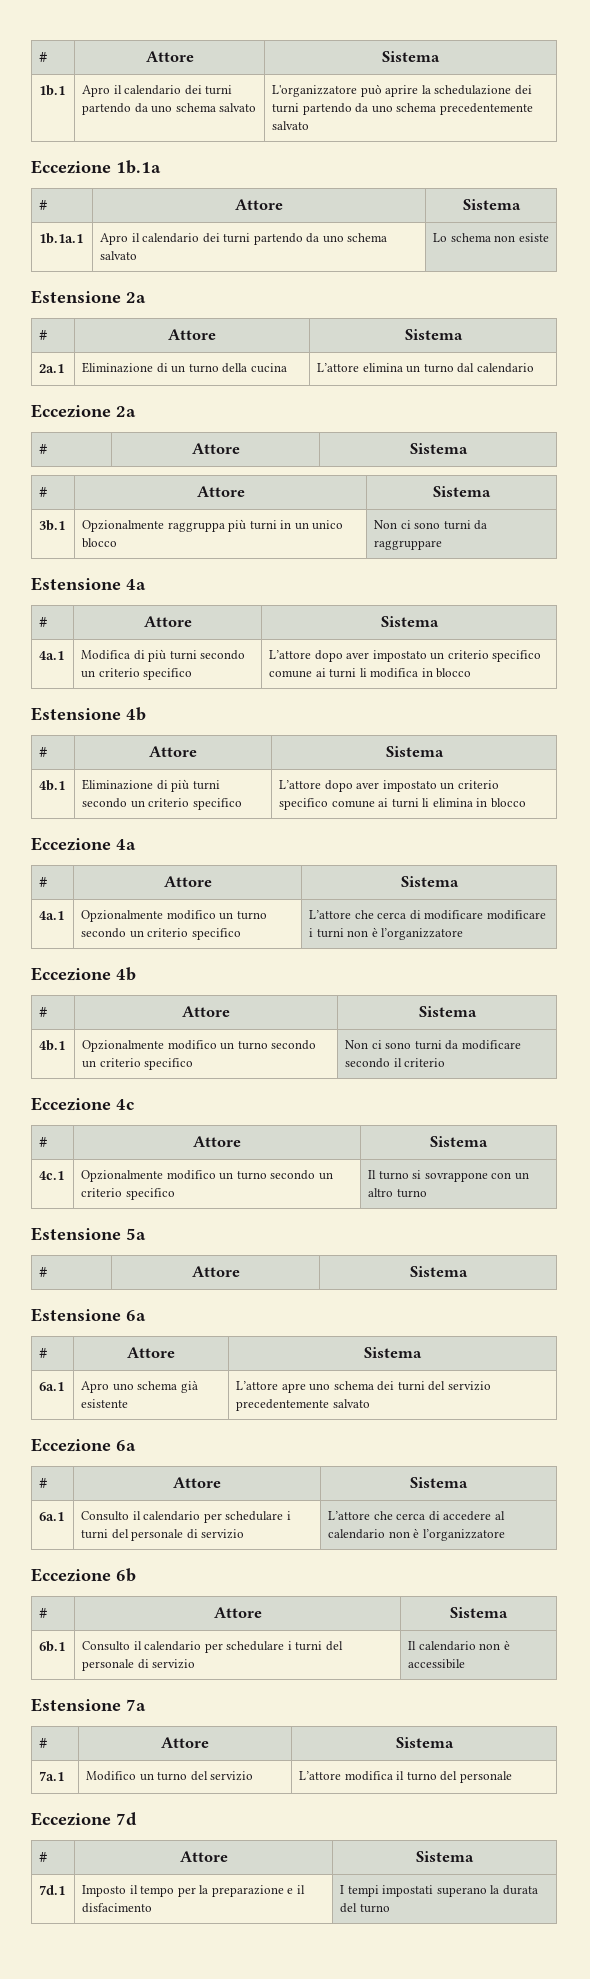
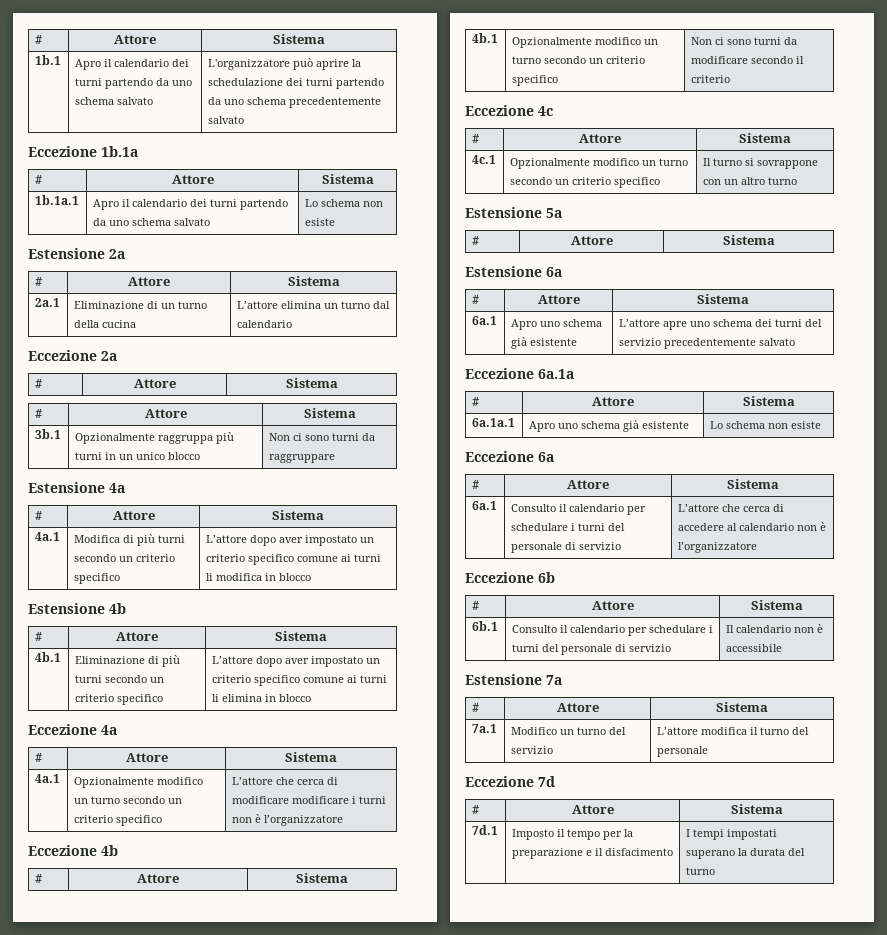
+ Eccezione 6a.1a
+ # | Attore | Sistema
+ 6a.1a.1 | Apro uno schema già esistente | Lo schema non esiste

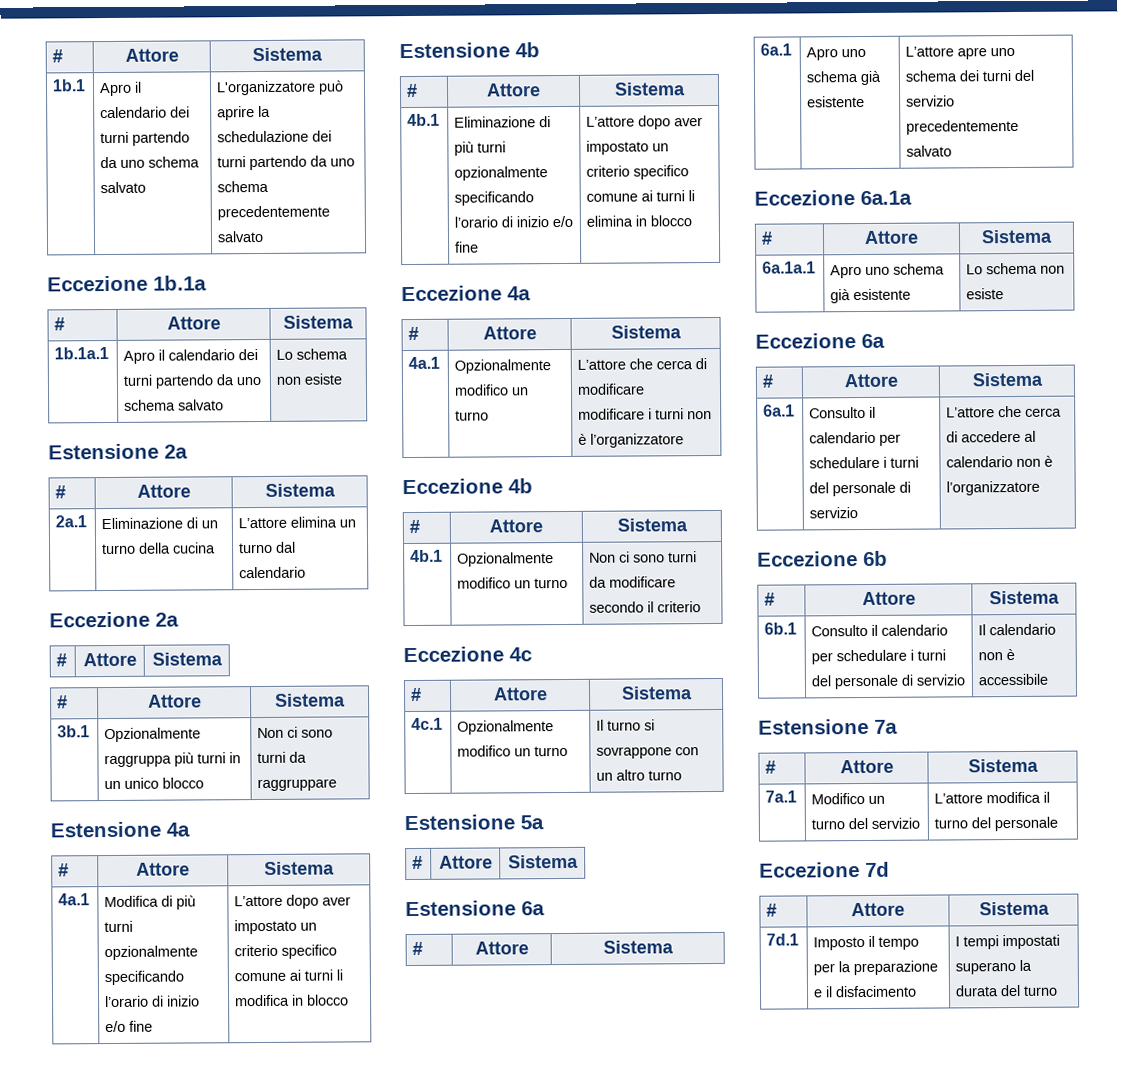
- 4a.1 | Modifica di più turni secondo un criterio specifico | L’attore dopo aver impostato un criterio specifico comune ai turni li modifica in blocco
+ 4a.1 | Modifica di più turni opzionalmente specificando l’orario di inizio e/o fine | L’attore dopo aver impostato un criterio specifico comune ai turni li modifica in blocco
- 4b.1 | Eliminazione di più turni secondo un criterio specifico | L’attore dopo aver impostato un criterio specifico comune ai turni li elimina in blocco
+ 4b.1 | Eliminazione di più turni opzionalmente specificando l’orario di inizio e/o fine | L’attore dopo aver impostato un criterio specifico comune ai turni li elimina in blocco
- 4a.1 | Opzionalmente modifico un turno secondo un criterio specifico | L’attore che cerca di modificare modificare i turni non è l’organizzatore
+ 4a.1 | Opzionalmente modifico un turno | L’attore che cerca di modificare modificare i turni non è l’organizzatore
- 4b.1 | Opzionalmente modifico un turno secondo un criterio specifico | Non ci sono turni da modificare secondo il criterio
+ 4b.1 | Opzionalmente modifico un turno | Non ci sono turni da modificare secondo il criterio
- 4c.1 | Opzionalmente modifico un turno secondo un criterio specifico | Il turno si sovrappone con un altro turno
+ 4c.1 | Opzionalmente modifico un turno | Il turno si sovrappone con un altro turno

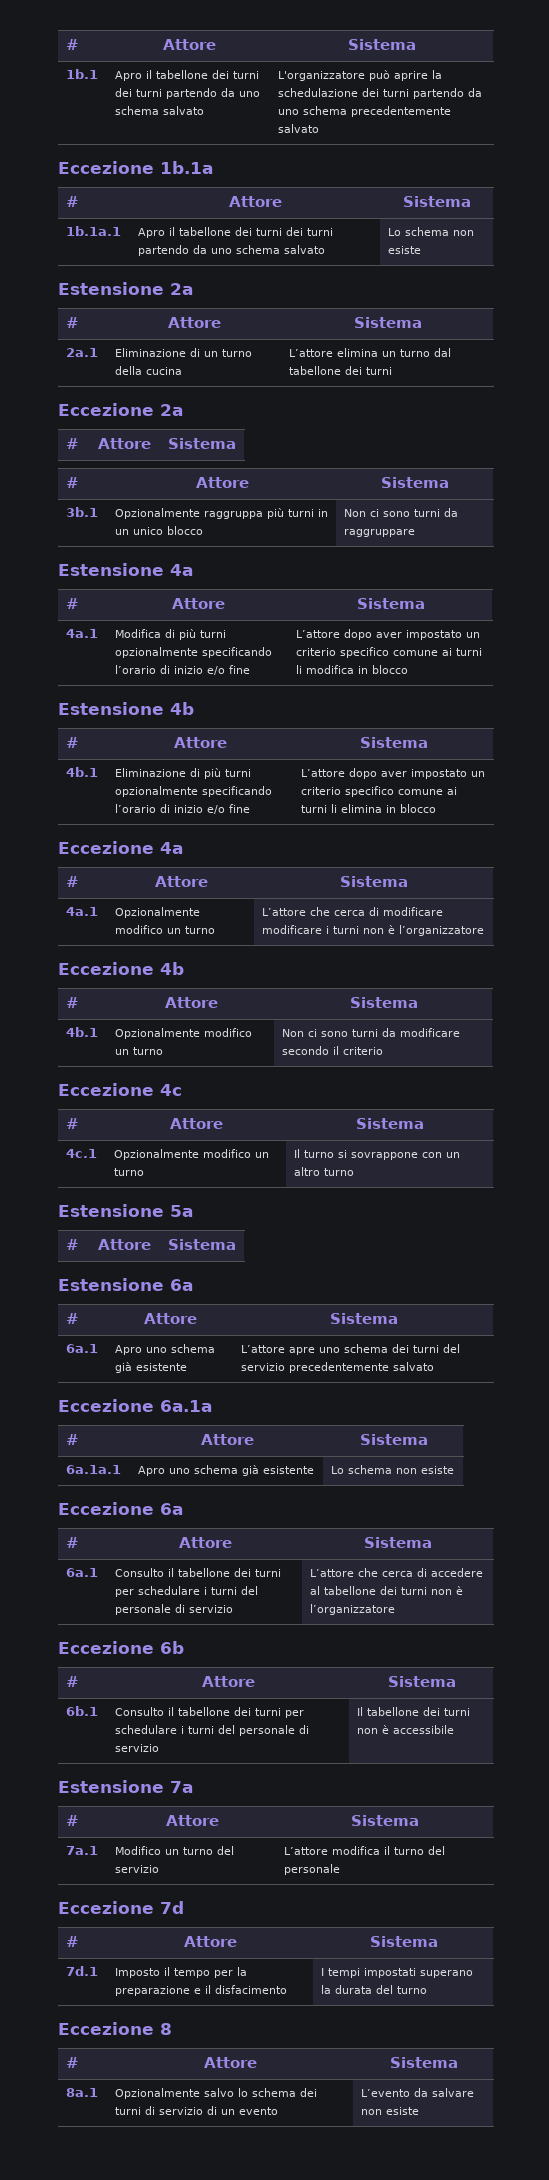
- 1b.1 | Apro il calendario dei turni partendo da uno schema salvato | L'organizzatore può aprire la schedulazione dei turni partendo da uno schema precedentemente salvato
+ 1b.1 | Apro il tabellone dei turni dei turni partendo da uno schema salvato | L'organizzatore può aprire la schedulazione dei turni partendo da uno schema precedentemente salvato
- 1b.1a.1 | Apro il calendario dei turni partendo da uno schema salvato | Lo schema non esiste
+ 1b.1a.1 | Apro il tabellone dei turni dei turni partendo da uno schema salvato | Lo schema non esiste
- 2a.1 | Eliminazione di un turno della cucina | L’attore elimina un turno dal calendario
+ 2a.1 | Eliminazione di un turno della cucina | L’attore elimina un turno dal tabellone dei turni
- 6a.1 | Consulto il calendario per schedulare i turni del personale di servizio | L’attore che cerca di accedere al calendario non è l’organizzatore
+ 6a.1 | Consulto il tabellone dei turni per schedulare i turni del personale di servizio | L’attore che cerca di accedere al tabellone dei turni non è l’organizzatore
- 6b.1 | Consulto il calendario per schedulare i turni del personale di servizio | Il calendario non è accessibile
+ 6b.1 | Consulto il tabellone dei turni per schedulare i turni del personale di servizio | Il tabellone dei turni non è accessibile
+ Eccezione 8
+ # | Attore | Sistema
+ 8a.1 | Opzionalmente salvo lo schema dei turni di servizio di un evento | L’evento da salvare non esiste

